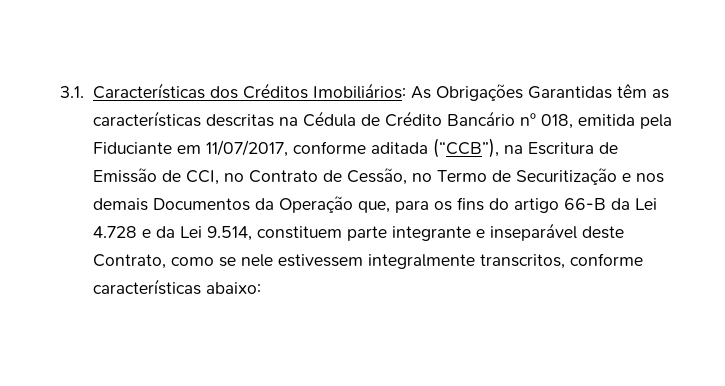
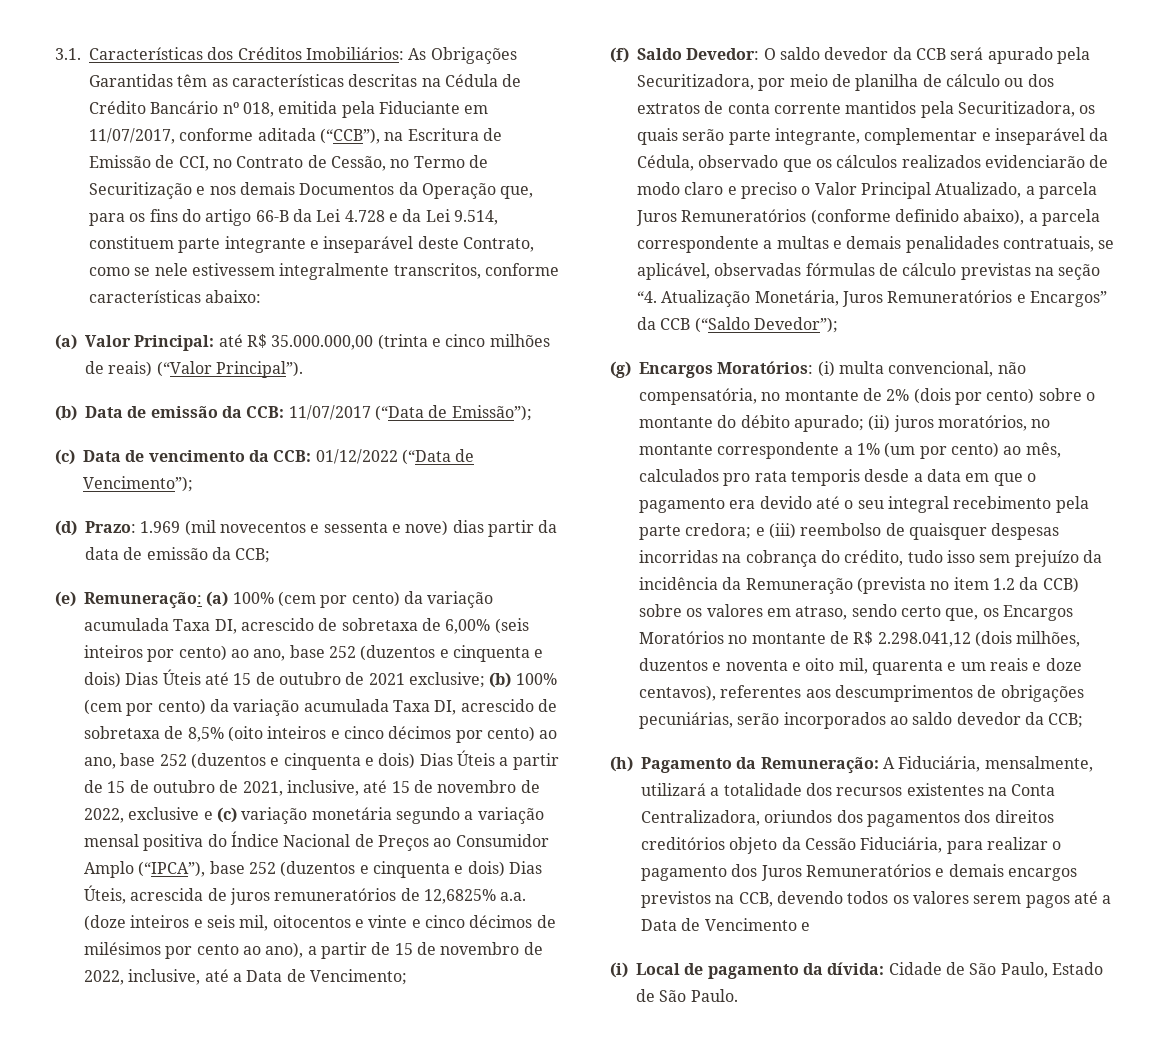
+ (a) Valor Principal: até R$ 35.000.000,00 (trinta e cinco milhões de reais) (“Valor Principal”).
+ (b) Data de emissão da CCB: 11/07/2017 (“Data de Emissão”);
+ (c) Data de vencimento da CCB: 01/12/2022 (“Data de Vencimento”);
+ (d) Prazo: 1.969 (mil novecentos e sessenta e nove) dias partir da data de emissão da CCB;
+ (e) Remuneração: (a) 100% (cem por cento) da variação acumulada Taxa DI, acrescido de sobretaxa de 6,00% (seis inteiros por cento) ao ano, base 252 (duzentos e cinquenta e dois) Dias Úteis até 15 de outubro de 2021 exclusive; (b) 100% (cem por cento) da variação acumulada Taxa DI, acrescido de sobretaxa de 8,5% (oito inteiros e cinco décimos por cento) ao ano, base 252 (duzentos e cinquenta e dois) Dias Úteis a partir de 15 de outubro de 2021, inclusive, até 15 de novembro de 2022, exclusive e (c) variação monetária segundo a variação mensal positiva do Índice Nacional de Preços ao Consumidor Amplo (“IPCA”), base 252 (duzentos e cinquenta e dois) Dias Úteis, acrescida de juros remuneratórios de 12,6825% a.a. (doze inteiros e seis mil, oitocentos e vinte e cinco décimos de milésimos por cento ao ano), a partir de 15 de novembro de 2022, inclusive, até a Data de Vencimento;
+ (f) Saldo Devedor: O saldo devedor da CCB será apurado pela Securitizadora, por meio de planilha de cálculo ou dos extratos de conta corrente mantidos pela Securitizadora, os quais serão parte integrante, complementar e inseparável da Cédula, observado que os cálculos realizados evidenciarão de modo claro e preciso o Valor Principal Atualizado, a parcela Juros Remuneratórios (conforme definido abaixo), a parcela correspondente a multas e demais penalidades contratuais, se aplicável, observadas fórmulas de cálculo previstas na seção “4. Atualização Monetária, Juros Remuneratórios e Encargos” da CCB (“Saldo Devedor”);
+ (g) Encargos Moratórios: (i) multa convencional, não compensatória, no montante de 2% (dois por cento) sobre o montante do débito apurado; (ii) juros moratórios, no montante correspondente a 1% (um por cento) ao mês, calculados pro rata temporis desde a data em que o pagamento era devido até o seu integral recebimento pela parte credora; e (iii) reembolso de quaisquer despesas incorridas na cobrança do crédito, tudo isso sem prejuízo da incidência da Remuneração (prevista no item 1.2 da CCB) sobre os valores em atraso, sendo certo que, os Encargos Moratórios no montante de R$ 2.298.041,12 (dois milhões, duzentos e noventa e oito mil, quarenta e um reais e doze centavos), referentes aos descumprimentos de obrigações pecuniárias, serão incorporados ao saldo devedor da CCB;
+ (h) Pagamento da Remuneração: A Fiduciária, mensalmente, utilizará a totalidade dos recursos existentes na Conta Centralizadora, oriundos dos pagamentos dos direitos creditórios objeto da Cessão Fiduciária, para realizar o pagamento dos Juros Remuneratórios e demais encargos previstos na CCB, devendo todos os valores serem pagos até a Data de Vencimento e
+ (i) Local de pagamento da dívida: Cidade de São Paulo, Estado de São Paulo.

